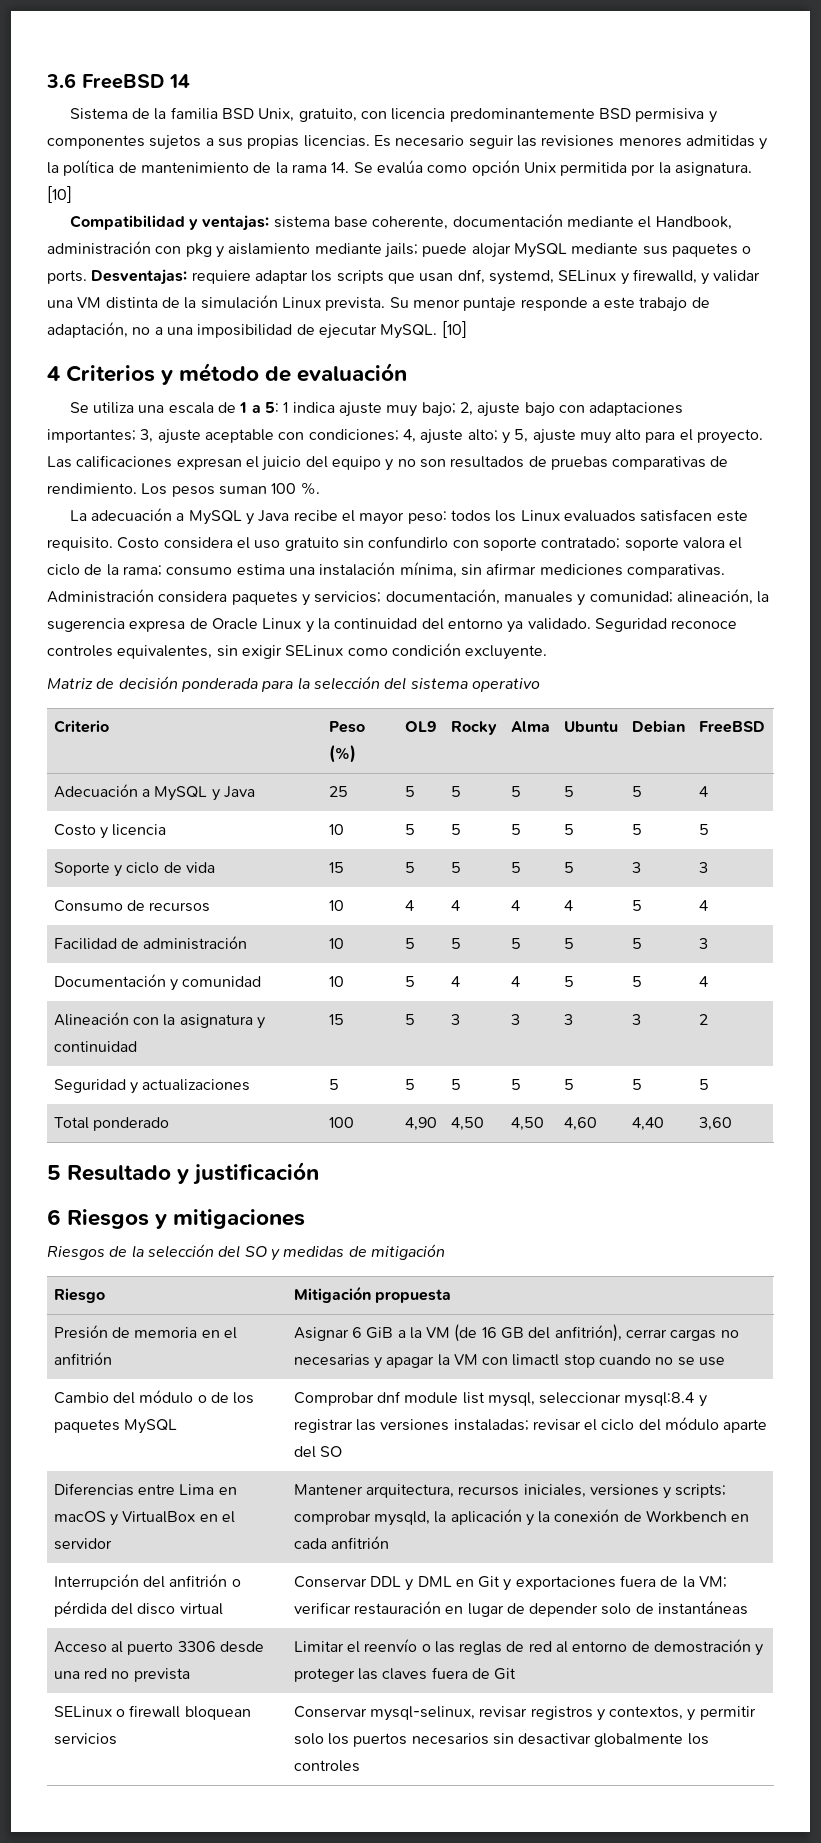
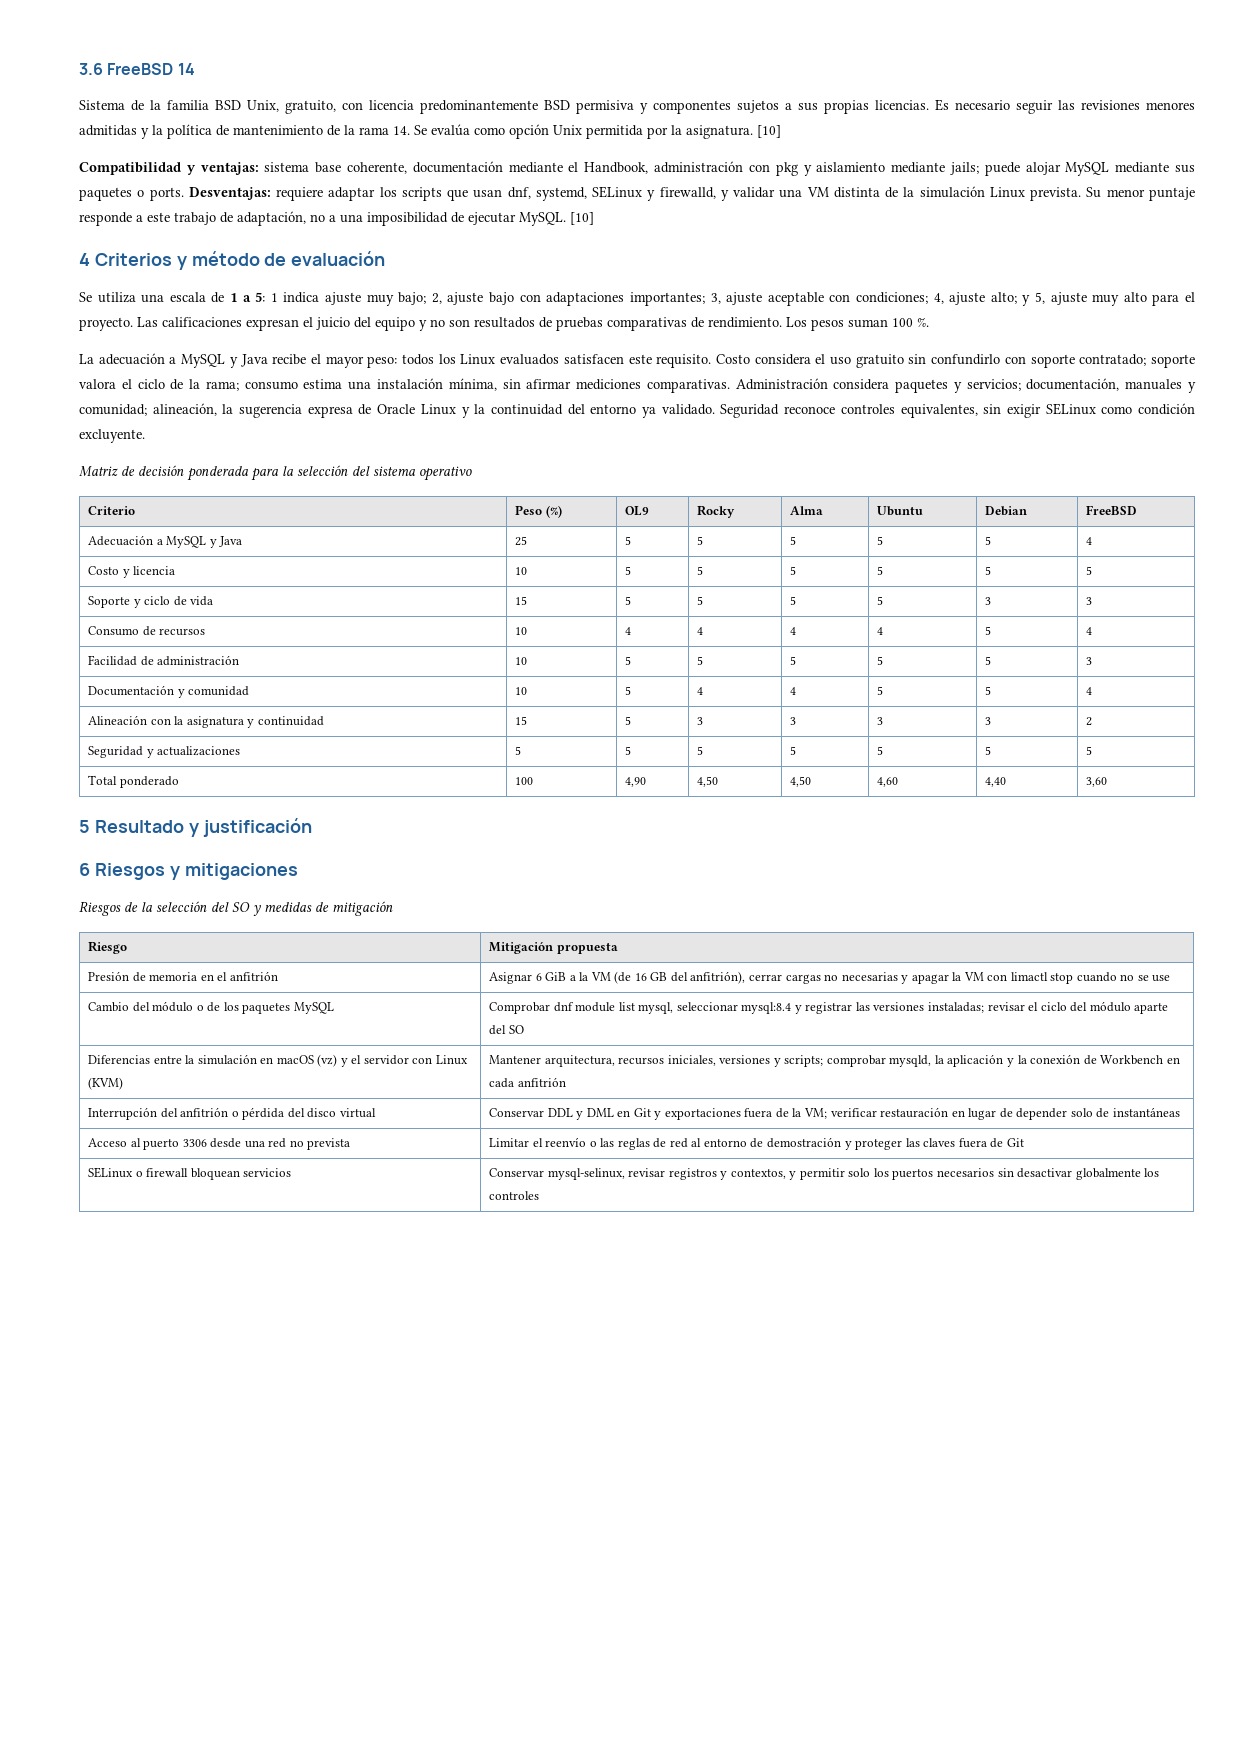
- Diferencias entre Lima en macOS y VirtualBox en el servidor | Mantener arquitectura, recursos iniciales, versiones y scripts; comprobar mysqld, la aplicación y la conexión de Workbench en cada anfitrión
+ Diferencias entre la simulación en macOS (vz) y el servidor con Linux (KVM) | Mantener arquitectura, recursos iniciales, versiones y scripts; comprobar mysqld, la aplicación y la conexión de Workbench en cada anfitrión

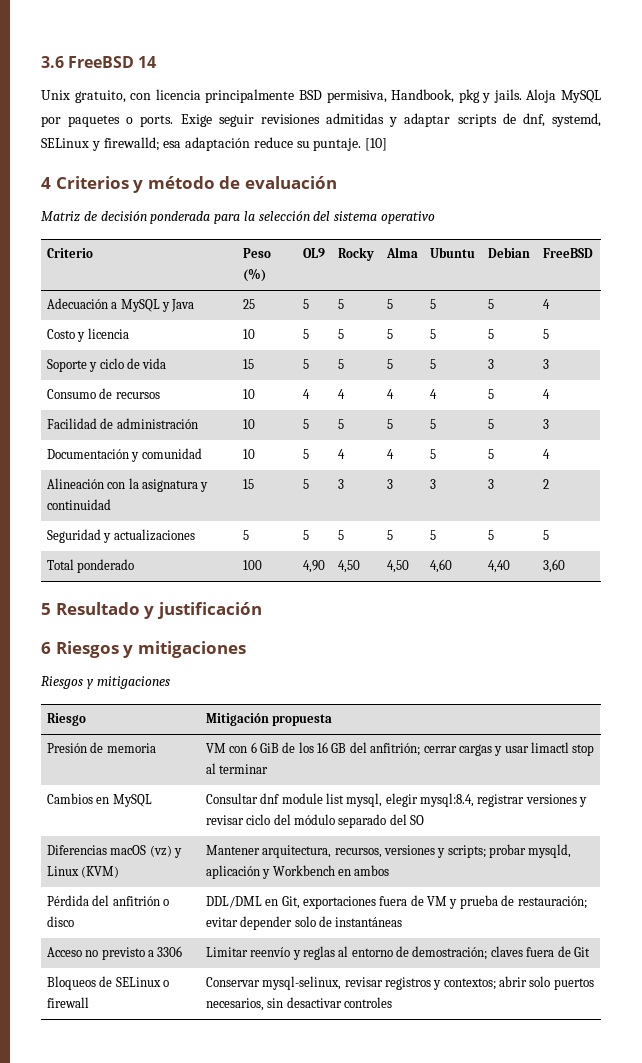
- Sistema de la familia BSD Unix, gratuito, con licencia predominantemente BSD permisiva y componentes sujetos a sus propias licencias. Es necesario seguir las revisiones menores admitidas y la política de mantenimiento de la rama 14. Se evalúa como opción Unix permitida por la asignatura. [10]
- Compatibilidad y ventajas: sistema base coherente, documentación mediante el Handbook, administración con pkg y aislamiento mediante jails; puede alojar MySQL mediante sus paquetes o ports. Desventajas: requiere adaptar los scripts que usan dnf, systemd, SELinux y firewalld, y validar una VM distinta de la simulación Linux prevista. Su menor puntaje responde a este trabajo de adaptación, no a una imposibilidad de ejecutar MySQL.
+ Unix gratuito, con licencia principalmente BSD permisiva, Handbook, pkg y jails. Aloja MySQL por paquetes o ports. Exige seguir revisiones admitidas y adaptar scripts de dnf, systemd, SELinux y firewalld; esa adaptación reduce su puntaje.
- Se utiliza una escala de 1 a 5: 1 indica ajuste muy bajo; 2, ajuste bajo con adaptaciones importantes; 3, ajuste aceptable con condiciones; 4, ajuste alto; y 5, ajuste muy alto para el proyecto. Las calificaciones expresan el juicio del equipo y no son resultados de pruebas comparativas de rendimiento. Los pesos suman 100 %.
- La adecuación a MySQL y Java recibe el mayor peso: todos los Linux evaluados satisfacen este requisito. Costo considera el uso gratuito sin confundirlo con soporte contratado; soporte valora el ciclo de la rama; consumo estima una instalación mínima, sin afirmar mediciones comparativas. Administración considera paquetes y servicios; documentación, manuales y comunidad; alineación, la sugerencia expresa de Oracle Linux y la continuidad del entorno ya validado. Seguridad reconoce controles equivalentes, sin exigir SELinux como condición excluyente.
  6 Riesgos y mitigaciones
- Riesgos de la selección del SO y medidas de mitigación
+ Riesgos y mitigaciones
- Presión de memoria en el anfitrión | Asignar 6 GiB a la VM (de 16 GB del anfitrión), cerrar cargas no necesarias y apagar la VM con limactl stop cuando no se use
- Cambio del módulo o de los paquetes MySQL | Comprobar dnf module list mysql, seleccionar mysql:8.4 y registrar las versiones instaladas; revisar el ciclo del módulo aparte del SO
+ Presión de memoria | VM con 6 GiB de los 16 GB del anfitrión; cerrar cargas y usar limactl stop al terminar
+ Cambios en MySQL | Consultar dnf module list mysql, elegir mysql:8.4, registrar versiones y revisar ciclo del módulo separado del SO
- Diferencias entre la simulación en macOS (vz) y el servidor con Linux (KVM) | Mantener arquitectura, recursos iniciales, versiones y scripts; comprobar mysqld, la aplicación y la conexión de Workbench en cada anfitrión
- Interrupción del anfitrión o pérdida del disco virtual | Conservar DDL y DML en Git y exportaciones fuera de la VM; verificar restauración en lugar de depender solo de instantáneas
+ Diferencias macOS (vz) y Linux (KVM) | Mantener arquitectura, recursos, versiones y scripts; probar mysqld, aplicación y Workbench en ambos
+ Pérdida del anfitrión o disco | DDL/DML en Git, exportaciones fuera de VM y prueba de restauración; evitar depender solo de instantáneas
- Acceso al puerto 3306 desde una red no prevista | Limitar el reenvío o las reglas de red al entorno de demostración y proteger las claves fuera de Git
+ Acceso no previsto a 3306 | Limitar reenvío y reglas al entorno de demostración; claves fuera de Git
- SELinux o firewall bloquean servicios | Conservar mysql-selinux, revisar registros y contextos, y permitir solo los puertos necesarios sin desactivar globalmente los controles
+ Bloqueos de SELinux o firewall | Conservar mysql-selinux, revisar registros y contextos; abrir solo puertos necesarios, sin desactivar controles

